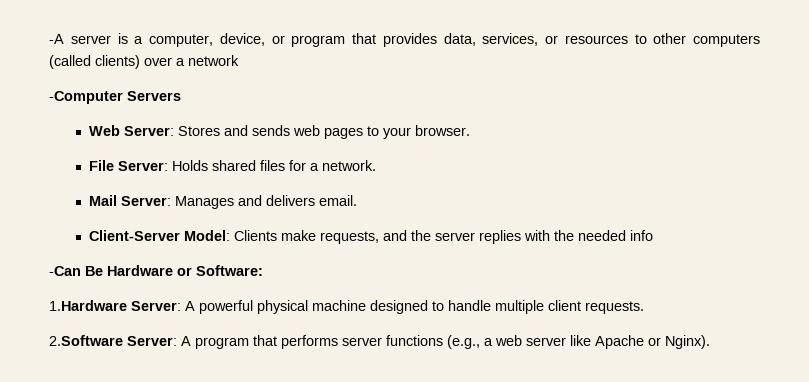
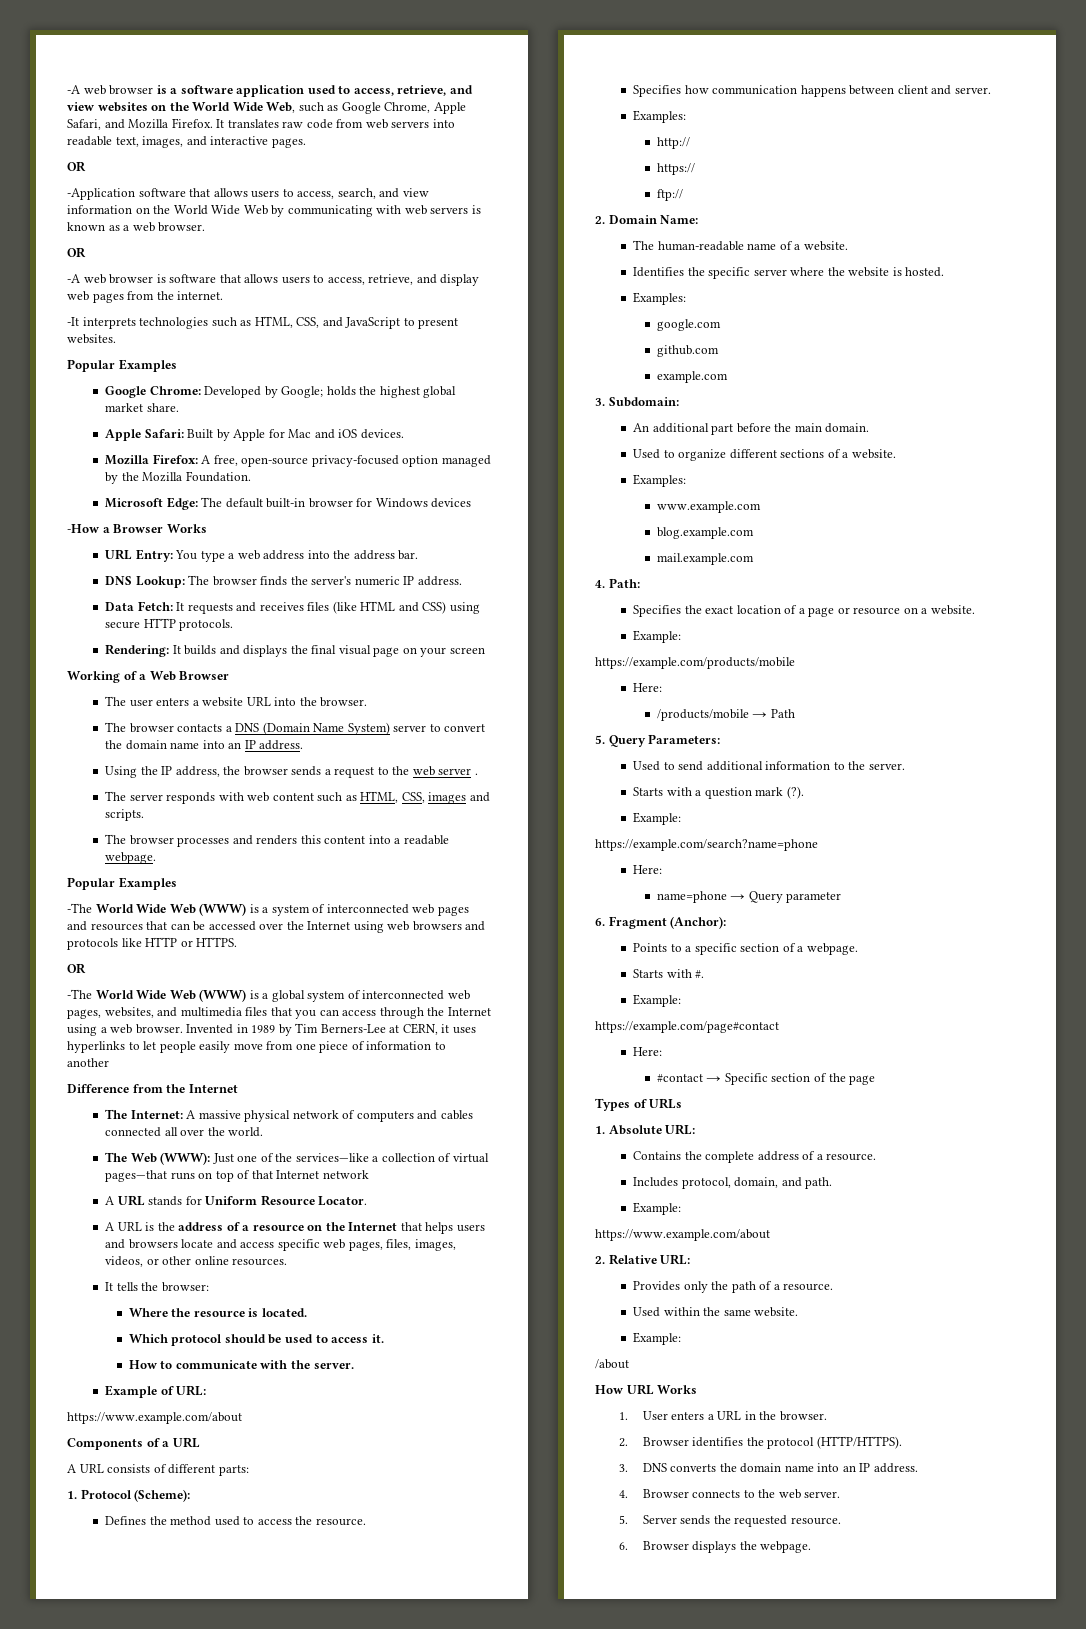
- -A server is a computer, device, or program that provides data, services, or resources to other computers (called clients) over a network
- -Computer Servers
- Web Server: Stores and sends web pages to your browser.
- File Server: Holds shared files for a network.
- Mail Server: Manages and delivers email.
- Client-Server Model: Clients make requests, and the server replies with the needed info
- -Can Be Hardware or Software:
- 1.Hardware Server: A powerful physical machine designed to handle multiple client requests.
- 2.Software Server: A program that performs server functions (e.g., a web server like Apache or Nginx).
+ -A web browser is a software application used to access, retrieve, and view websites on the World Wide Web, such as Google Chrome, Apple Safari, and Mozilla Firefox. It translates raw code from web servers into readable text, images, and interactive pages.
+ OR
+ -Application software that allows users to access, search, and view information on the World Wide Web by communicating with web servers is known as a web browser.
+ OR
+ -A web browser is software that allows users to access, retrieve, and display web pages from the internet.
+ -It interprets technologies such as HTML, CSS, and JavaScript to present websites.
+ Popular Examples
+ Google Chrome: Developed by Google; holds the highest global market share.
+ Apple Safari: Built by Apple for Mac and iOS devices.
+ Mozilla Firefox: A free, open-source privacy-focused option managed by the Mozilla Foundation.
+ Microsoft Edge: The default built-in browser for Windows devices
+ -How a Browser Works
+ URL Entry: You type a web address into the address bar.
+ DNS Lookup: The browser finds the server's numeric IP address.
+ Data Fetch: It requests and receives files (like HTML and CSS) using secure HTTP protocols.
+ Rendering: It builds and displays the final visual page on your screen
+ Working of a Web Browser
+ The user enters a website URL into the browser.
+ The browser contacts a DNS (Domain Name System) server to convert the domain name into an IP address.
+ Using the IP address, the browser sends a request to the web server .
+ The server responds with web content such as HTML, CSS, images and scripts.
+ The browser processes and renders this content into a readable webpage.
+ Popular Examples
+ -The World Wide Web (WWW) is a system of interconnected web pages and resources that can be accessed over the Internet using web browsers and protocols like HTTP or HTTPS.
+ OR
+ -The World Wide Web (WWW) is a global system of interconnected web pages, websites, and multimedia files that you can access through the Internet using a web browser. Invented in 1989 by Tim Berners-Lee at CERN, it uses hyperlinks to let people easily move from one piece of information to another
+ Difference from the Internet
+ The Internet: A massive physical network of computers and cables connected all over the world.
+ The Web (WWW): Just one of the services—like a collection of virtual pages—that runs on top of that Internet network
+ A URL stands for Uniform Resource Locator.
+ A URL is the address of a resource on the Internet that helps users and browsers locate and access specific web pages, files, images, videos, or other online resources.
+ It tells the browser:
+ Where the resource is located.
+ Which protocol should be used to access it.
+ How to communicate with the server.
+ Example of URL:
+ https://www.example.com/about
+ Components of a URL
+ A URL consists of different parts:
+ 1. Protocol (Scheme):
+ Defines the method used to access the resource.
+ Specifies how communication happens between client and server.
+ Examples:
+ http://
+ https://
+ ftp://
+ 2. Domain Name:
+ The human-readable name of a website.
+ Identifies the specific server where the website is hosted.
+ Examples:
+ google.com
+ github.com
+ example.com
+ 3. Subdomain:
+ An additional part before the main domain.
+ Used to organize different sections of a website.
+ Examples:
+ www.example.com
+ blog.example.com
+ mail.example.com
+ 4. Path:
+ Specifies the exact location of a page or resource on a website.
+ Example:
+ https://example.com/products/mobile
+ Here:
+ /products/mobile → Path
+ 5. Query Parameters:
+ Used to send additional information to the server.
+ Starts with a question mark (?).
+ Example:
+ https://example.com/search?name=phone
+ Here:
+ name=phone → Query parameter
+ 6. Fragment (Anchor):
+ Points to a specific section of a webpage.
+ Starts with #.
+ Example:
+ https://example.com/page#contact
+ Here:
+ #contact → Specific section of the page
+ Types of URLs
+ 1. Absolute URL:
+ Contains the complete address of a resource.
+ Includes protocol, domain, and path.
+ Example:
+ https://www.example.com/about
+ 2. Relative URL:
+ Provides only the path of a resource.
+ Used within the same website.
+ Example:
+ /about
+ How URL Works
+ 1. User enters a URL in the browser.
+ 2. Browser identifies the protocol (HTTP/HTTPS).
+ 3. DNS converts the domain name into an IP address.
+ 4. Browser connects to the web server.
+ 5. Server sends the requested resource.
+ 6. Browser displays the webpage.

